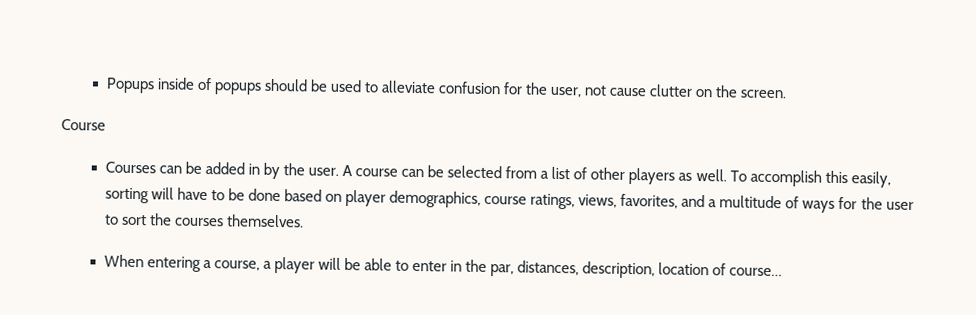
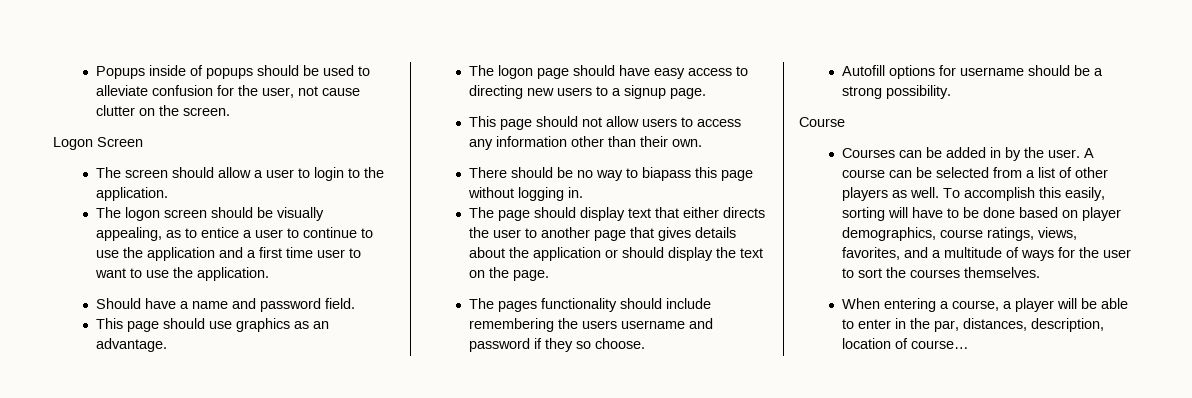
+ Logon Screen
+ The screen should allow a user to login to the application.
+ The logon screen should be visually appealing, as to entice a user to continue to use the application and a first time user to want to use the application.
+ Should have a name and password field.
+ This page should use graphics as an advantage.
+ The logon page should have easy access to directing new users to a signup page.
+ This page should not allow users to access any information other than their own.
+ There should be no way to biapass this page without logging in.
+ The page should display text that either directs the user to another page that gives details about the application or should display the text on the page.
+ The pages functionality should include remembering the users username and password if they so choose.
+ Autofill options for username should be a strong possibility.

